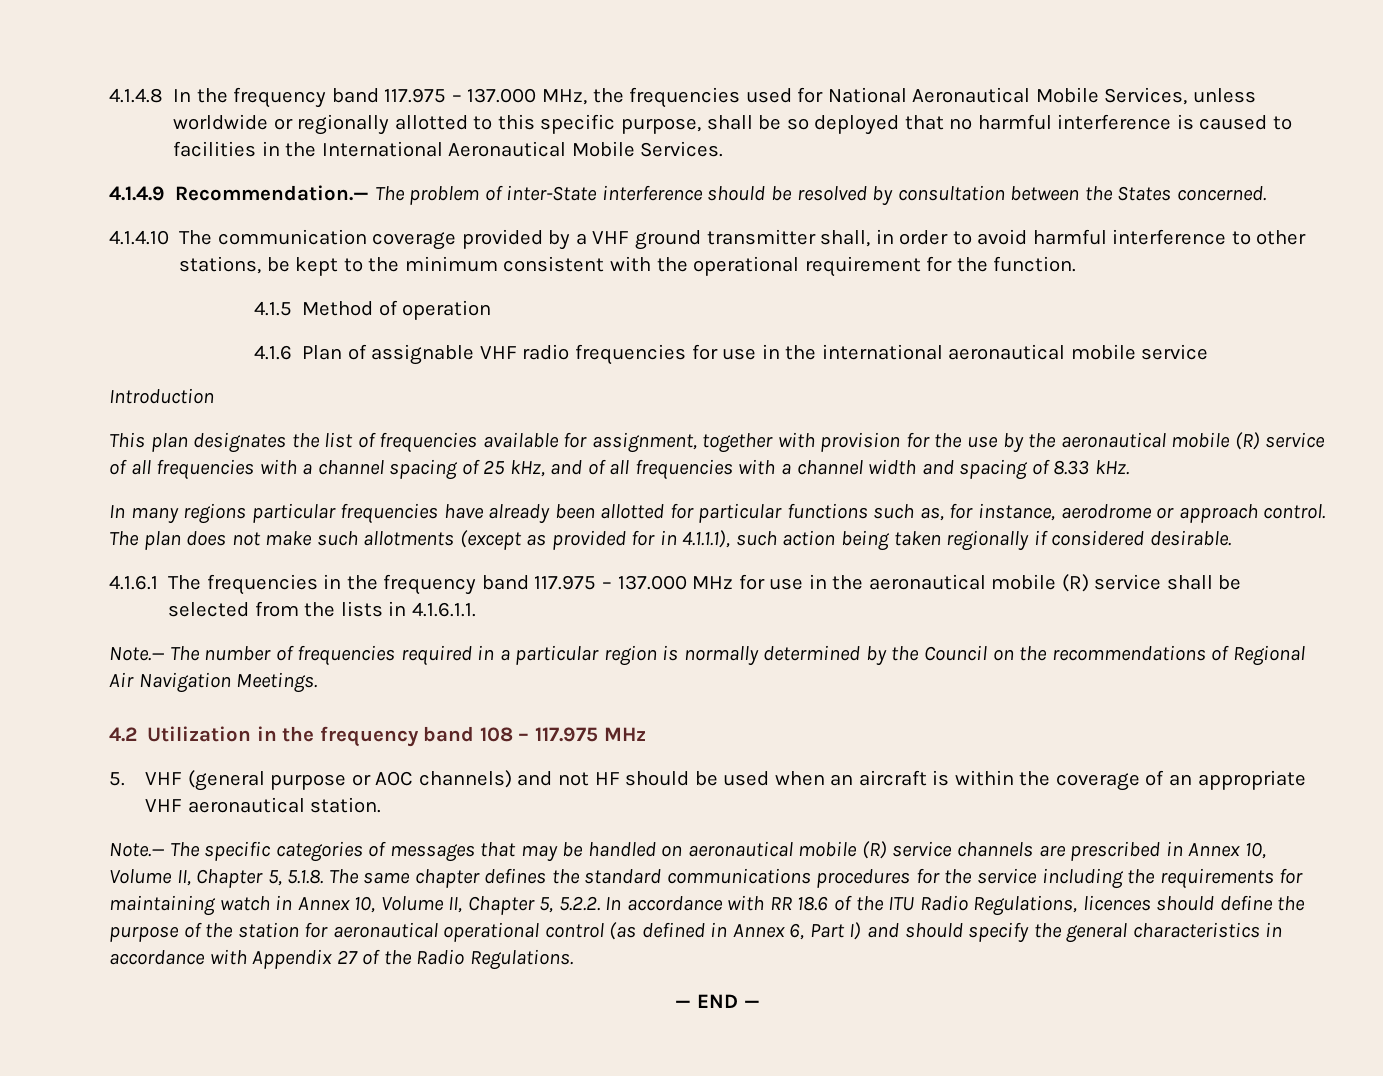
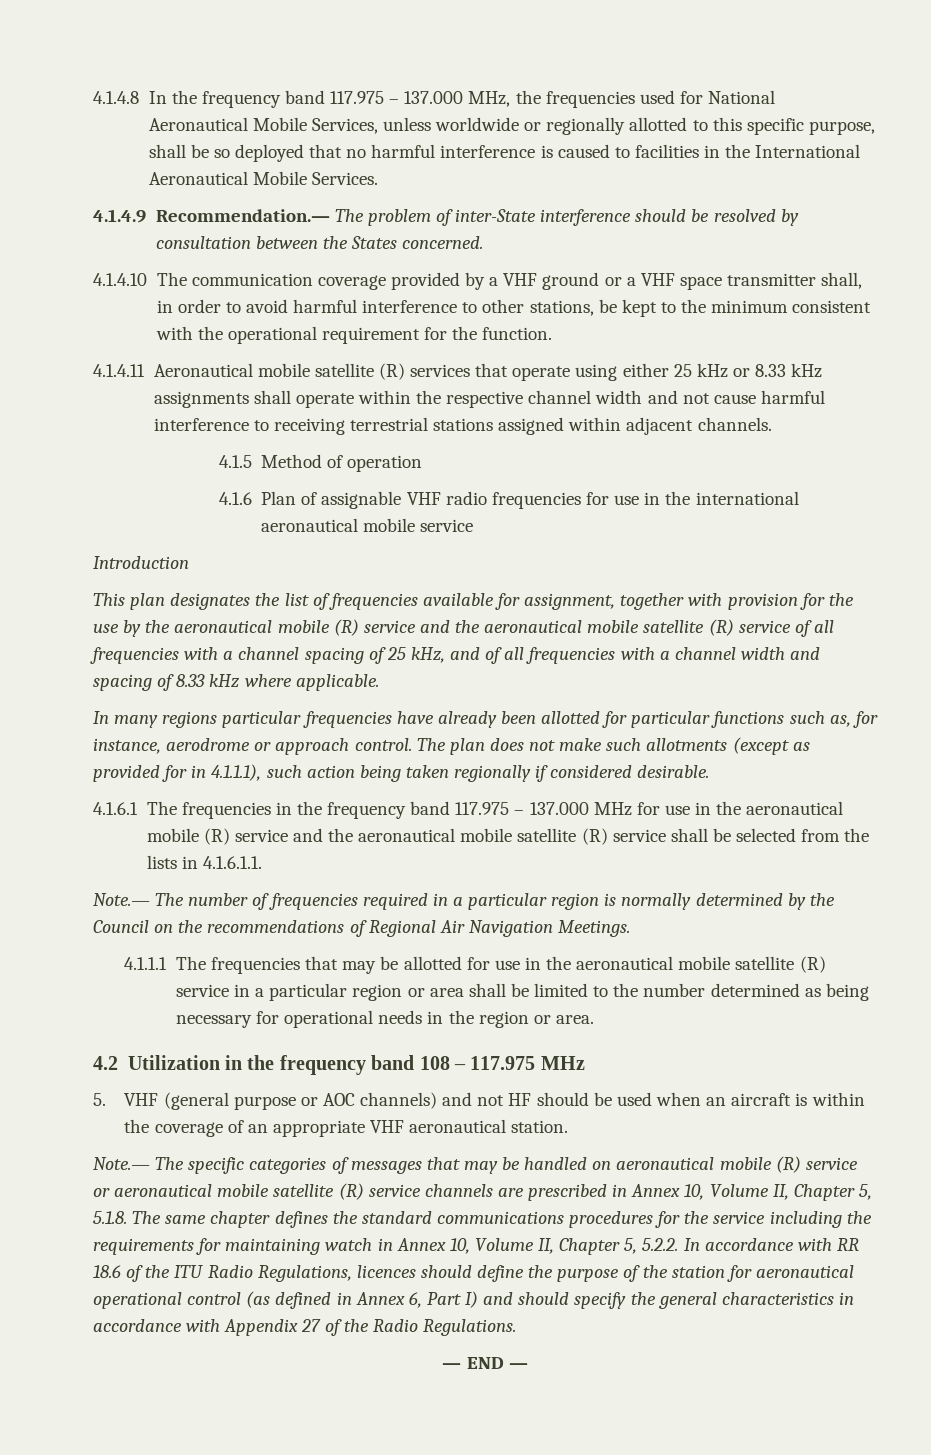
- 4.1.4.10 The communication coverage provided by a VHF ground transmitter shall, in order to avoid harmful interference to other stations, be kept to the minimum consistent with the operational requirement for the function.
+ 4.1.4.10 The communication coverage provided by a VHF ground or a VHF space transmitter shall, in order to avoid harmful interference to other stations, be kept to the minimum consistent with the operational requirement for the function.
+ 4.1.4.11 Aeronautical mobile satellite (R) services that operate using either 25 kHz or 8.33 kHz assignments shall operate within the respective channel width and not cause harmful interference to receiving terrestrial stations assigned within adjacent channels.
- This plan designates the list of frequencies available for assignment, together with provision for the use by the aeronautical mobile (R) service of all frequencies with a channel spacing of 25 kHz, and of all frequencies with a channel width and spacing of 8.33 kHz.
+ This plan designates the list of frequencies available for assignment, together with provision for the use by the aeronautical mobile (R) service and the aeronautical mobile satellite (R) service of all frequencies with a channel spacing of 25 kHz, and of all frequencies with a channel width and spacing of 8.33 kHz where applicable.
- 4.1.6.1 The frequencies in the frequency band 117.975 – 137.000 MHz for use in the aeronautical mobile (R) service shall be selected from the lists in 4.1.6.1.1.
+ 4.1.6.1 The frequencies in the frequency band 117.975 – 137.000 MHz for use in the aeronautical mobile (R) service and the aeronautical mobile satellite (R) service shall be selected from the lists in 4.1.6.1.1.
+ 4.1.1.1 The frequencies that may be allotted for use in the aeronautical mobile satellite (R) service in a particular region or area shall be limited to the number determined as being necessary for operational needs in the region or area.
- Note.— The specific categories of messages that may be handled on aeronautical mobile (R) service channels are prescribed in Annex 10, Volume II, Chapter 5, 5.1.8. The same chapter defines the standard communications procedures for the service including the requirements for maintaining watch in Annex 10, Volume II, Chapter 5, 5.2.2. In accordance with RR 18.6 of the ITU Radio Regulations, licences should define the purpose of the station for aeronautical operational control (as defined in Annex 6, Part I) and should specify the general characteristics in accordance with Appendix 27 of the Radio Regulations.
+ Note.— The specific categories of messages that may be handled on aeronautical mobile (R) service or aeronautical mobile satellite (R) service channels are prescribed in Annex 10, Volume II, Chapter 5, 5.1.8. The same chapter defines the standard communications procedures for the service including the requirements for maintaining watch in Annex 10, Volume II, Chapter 5, 5.2.2. In accordance with RR 18.6 of the ITU Radio Regulations, licences should define the purpose of the station for aeronautical operational control (as defined in Annex 6, Part I) and should specify the general characteristics in accordance with Appendix 27 of the Radio Regulations.

